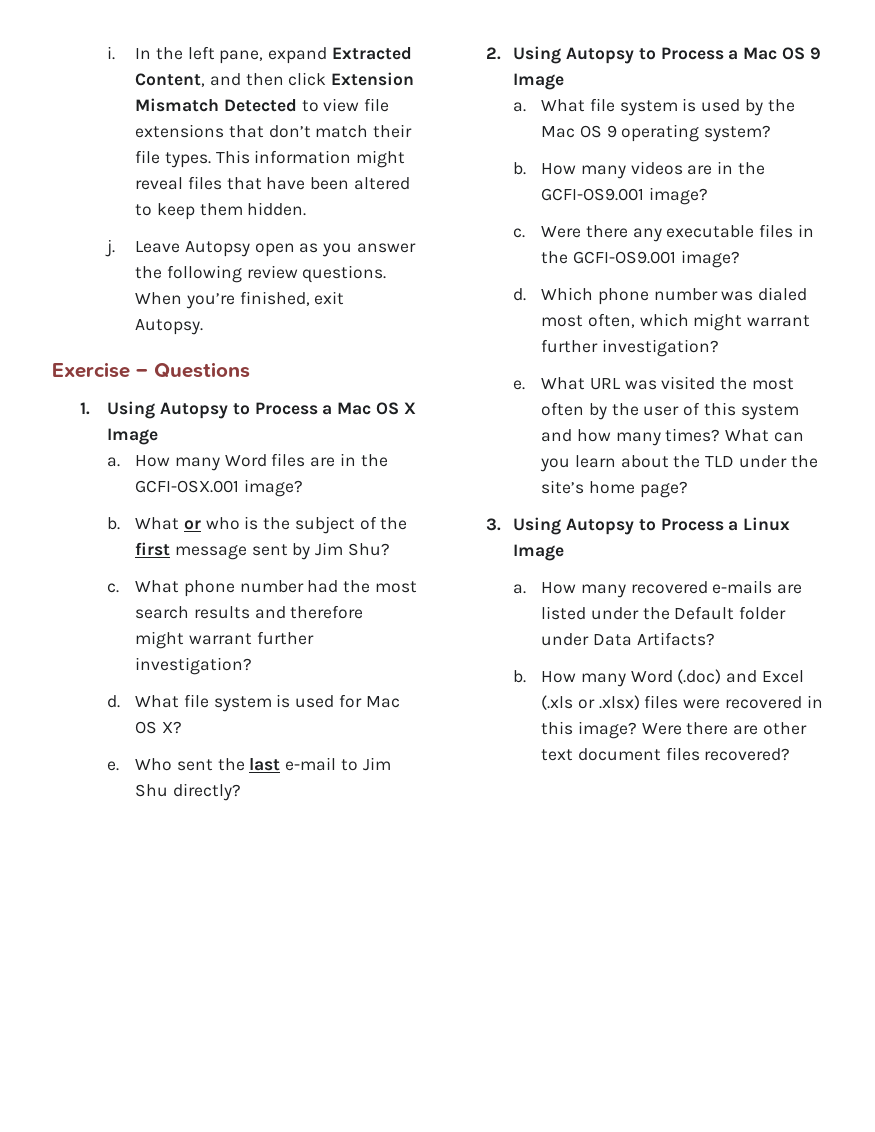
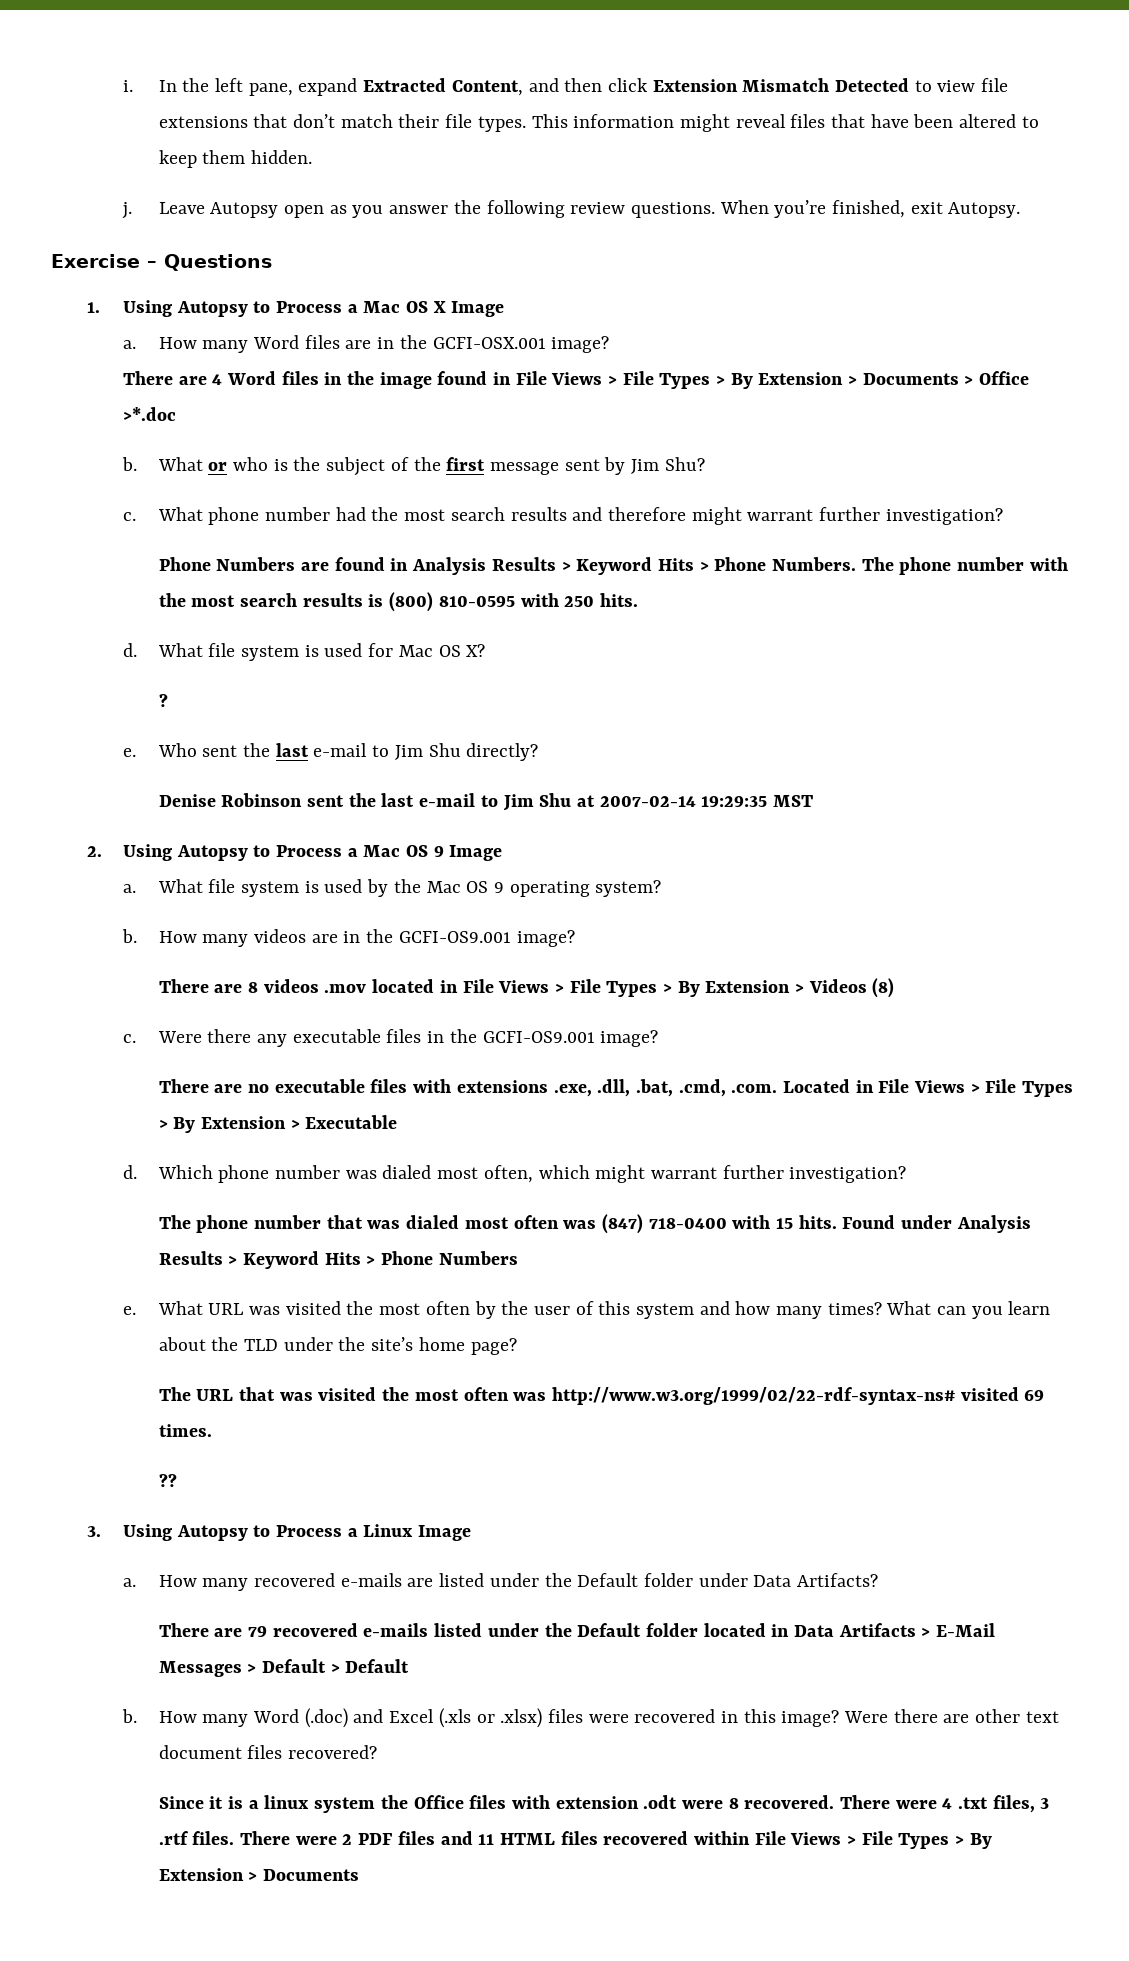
+ There are 4 Word files in the image found in File Views > File Types > By Extension > Documents > Office >*.doc
+ Phone Numbers are found in Analysis Results > Keyword Hits > Phone Numbers. The phone number with the most search results is (800) 810-0595 with 250 hits.
+ ?
+ Denise Robinson sent the last e-mail to Jim Shu at 2007-02-14 19:29:35 MST
+ There are 8 videos .mov located in File Views > File Types > By Extension > Videos (8)
+ There are no executable files with extensions .exe, .dll, .bat, .cmd, .com. Located in File Views > File Types > By Extension > Executable
+ The phone number that was dialed most often was (847) 718-0400 with 15 hits. Found under Analysis Results > Keyword Hits > Phone Numbers
+ The URL that was visited the most often was http://www.w3.org/1999/02/22-rdf-syntax-ns# visited 69 times.
+ ??
+ There are 79 recovered e-mails listed under the Default folder located in Data Artifacts > E-Mail Messages > Default > Default
+ Since it is a linux system the Office files with extension .odt were 8 recovered. There were 4 .txt files, 3 .rtf files. There were 2 PDF files and 11 HTML files recovered within File Views > File Types > By Extension > Documents

